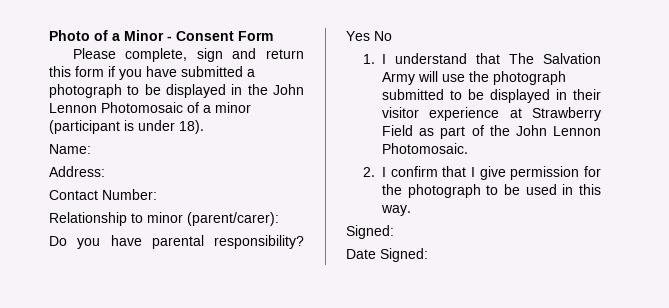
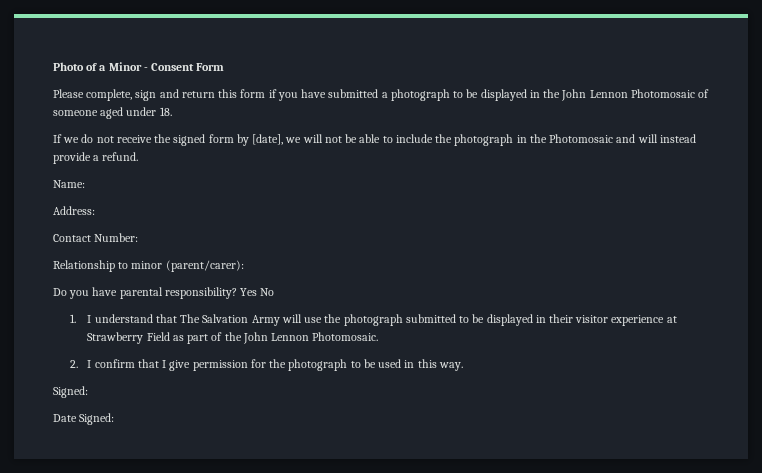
- Please complete, sign and return this form if you have submitted a photograph to be displayed in the John Lennon Photomosaic of a minor (participant is under 18).
+ Please complete, sign and return this form if you have submitted a photograph to be displayed in the John Lennon Photomosaic of someone aged under 18.
+ If we do not receive the signed form by [date], we will not be able to include the photograph in the Photomosaic and will instead provide a refund.

